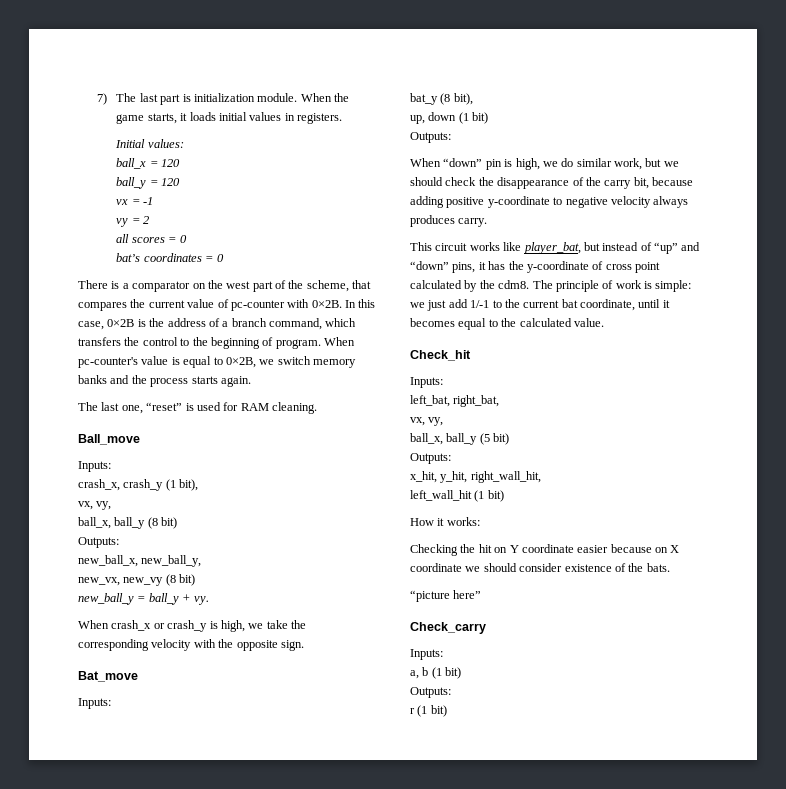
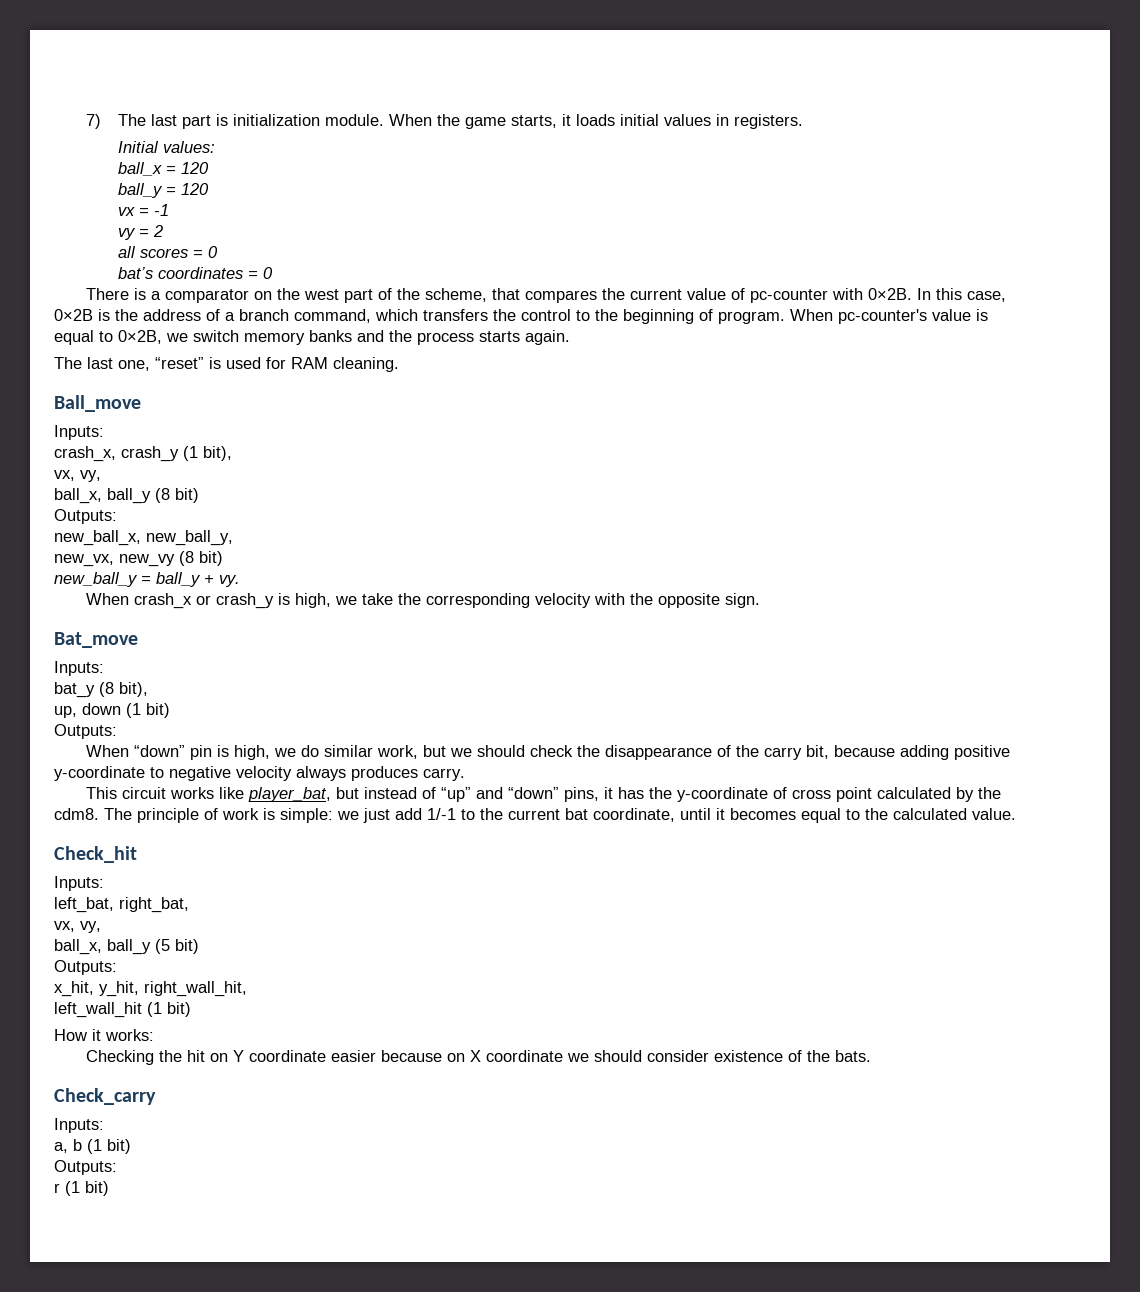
- “picture here”

